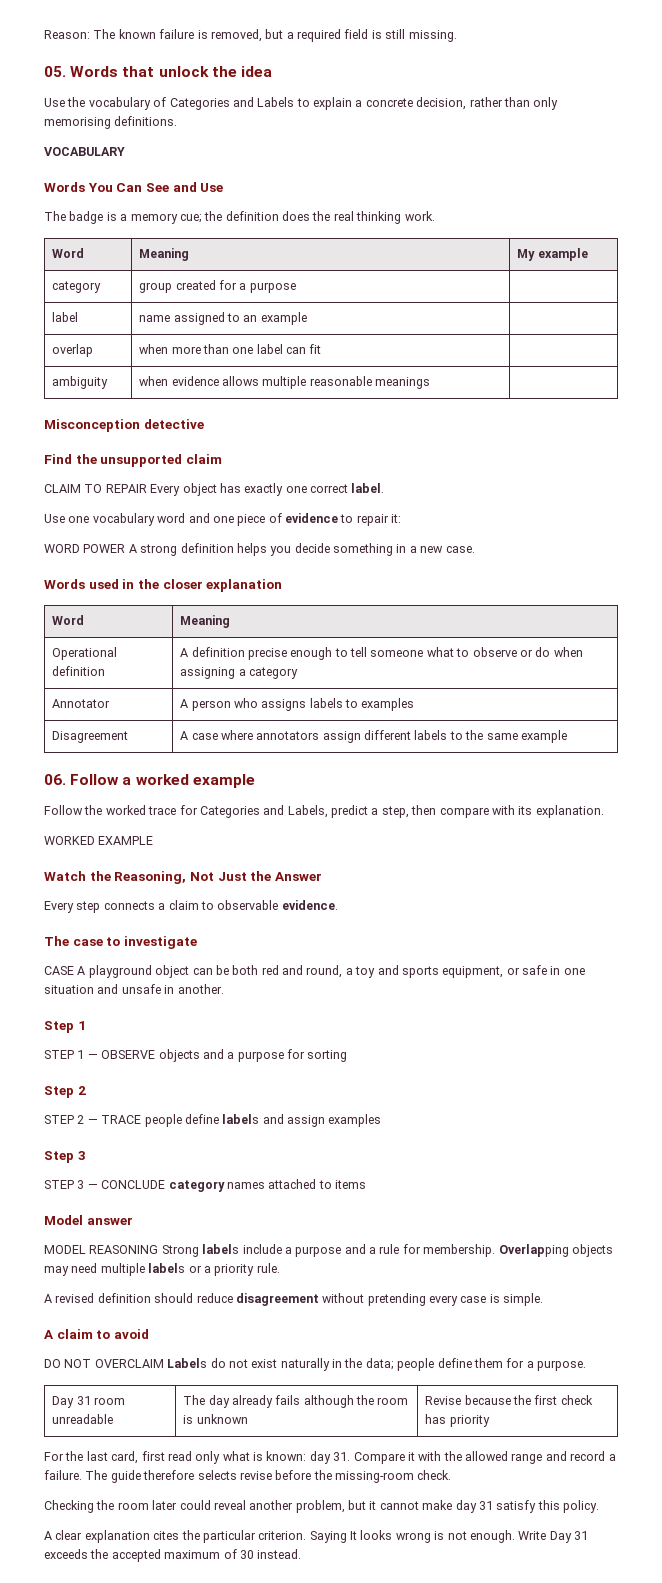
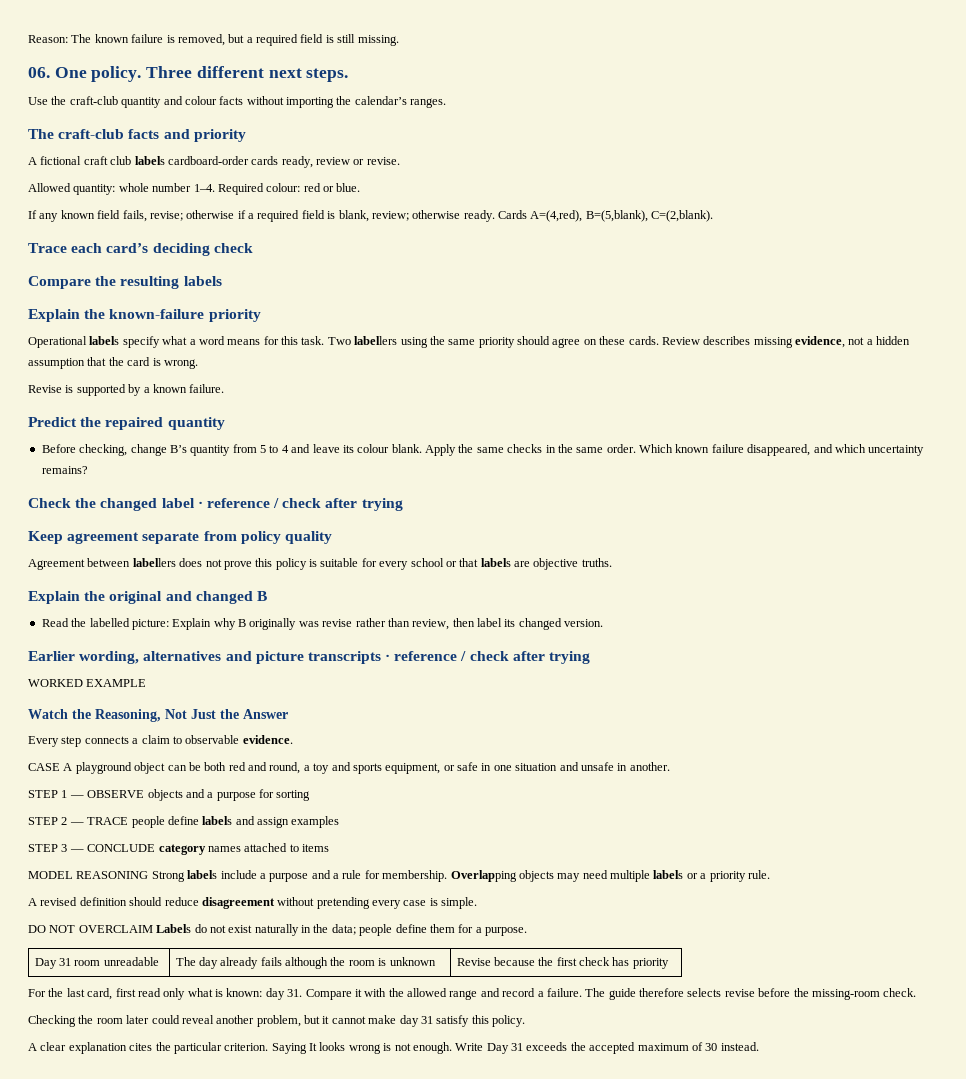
- 05. Words that unlock the idea
- Use the vocabulary of Categories and Labels to explain a concrete decision, rather than only memorising definitions.
- VOCABULARY
- Words You Can See and Use
- The badge is a memory cue; the definition does the real thinking work.
- Word | Meaning | My example
- category | group created for a purpose |
- label | name assigned to an example |
- overlap | when more than one label can fit |
- ambiguity | when evidence allows multiple reasonable meanings |
- Misconception detective
- Find the unsupported claim
- CLAIM TO REPAIR Every object has exactly one correct label.
- Use one vocabulary word and one piece of evidence to repair it:
- WORD POWER A strong definition helps you decide something in a new case.
- Words used in the closer explanation
- Word | Meaning
- Operational definition | A definition precise enough to tell someone what to observe or do when assigning a category
- Annotator | A person who assigns labels to examples
- Disagreement | A case where annotators assign different labels to the same example
- 06. Follow a worked example
- Follow the worked trace for Categories and Labels, predict a step, then compare with its explanation.
+ 06. One policy. Three different next steps.
+ Use the craft-club quantity and colour facts without importing the calendar’s ranges.
+ The craft-club facts and priority
+ A fictional craft club labels cardboard-order cards ready, review or revise.
+ Allowed quantity: whole number 1–4. Required colour: red or blue.
+ If any known field fails, revise; otherwise if a required field is blank, review; otherwise ready. Cards A=(4,red), B=(5,blank), C=(2,blank).
+ Trace each card’s deciding check
+ Compare the resulting labels
+ Explain the known-failure priority
+ Operational labels specify what a word means for this task. Two labellers using the same priority should agree on these cards. Review describes missing evidence, not a hidden assumption that the card is wrong.
+ Revise is supported by a known failure.
+ Predict the repaired quantity
+ Before checking, change B’s quantity from 5 to 4 and leave its colour blank. Apply the same checks in the same order. Which known failure disappeared, and which uncertainty remains?
+ Check the changed label · reference / check after trying
+ Keep agreement separate from policy quality
+ Agreement between labellers does not prove this policy is suitable for every school or that labels are objective truths.
+ Explain the original and changed B
+ Read the labelled picture: Explain why B originally was revise rather than review, then label its changed version.
+ Earlier wording, alternatives and picture transcripts · reference / check after trying
- The case to investigate
- Step 1
- Step 2
- Step 3
- Model answer
- A claim to avoid

